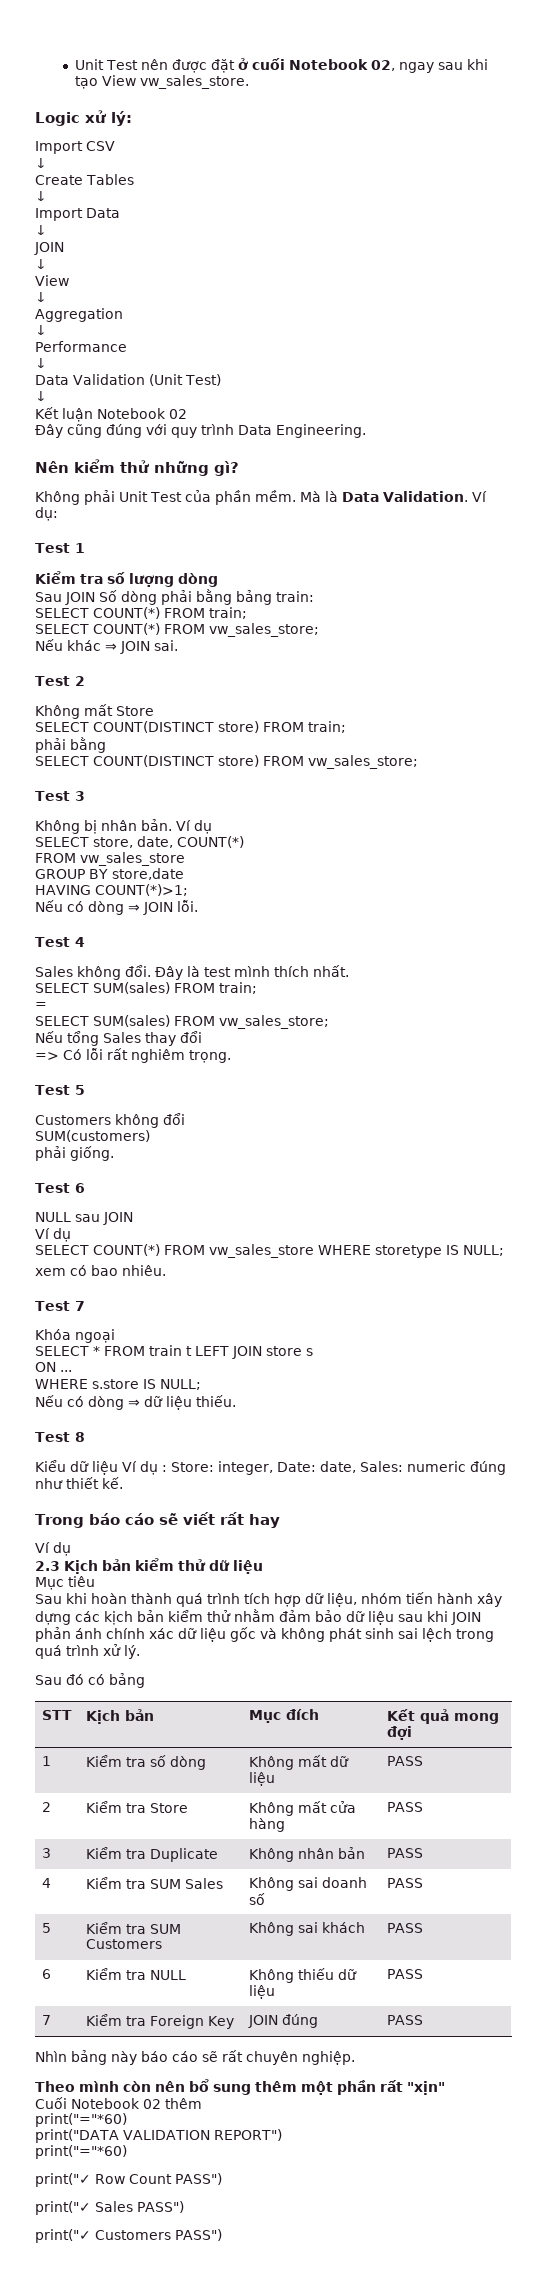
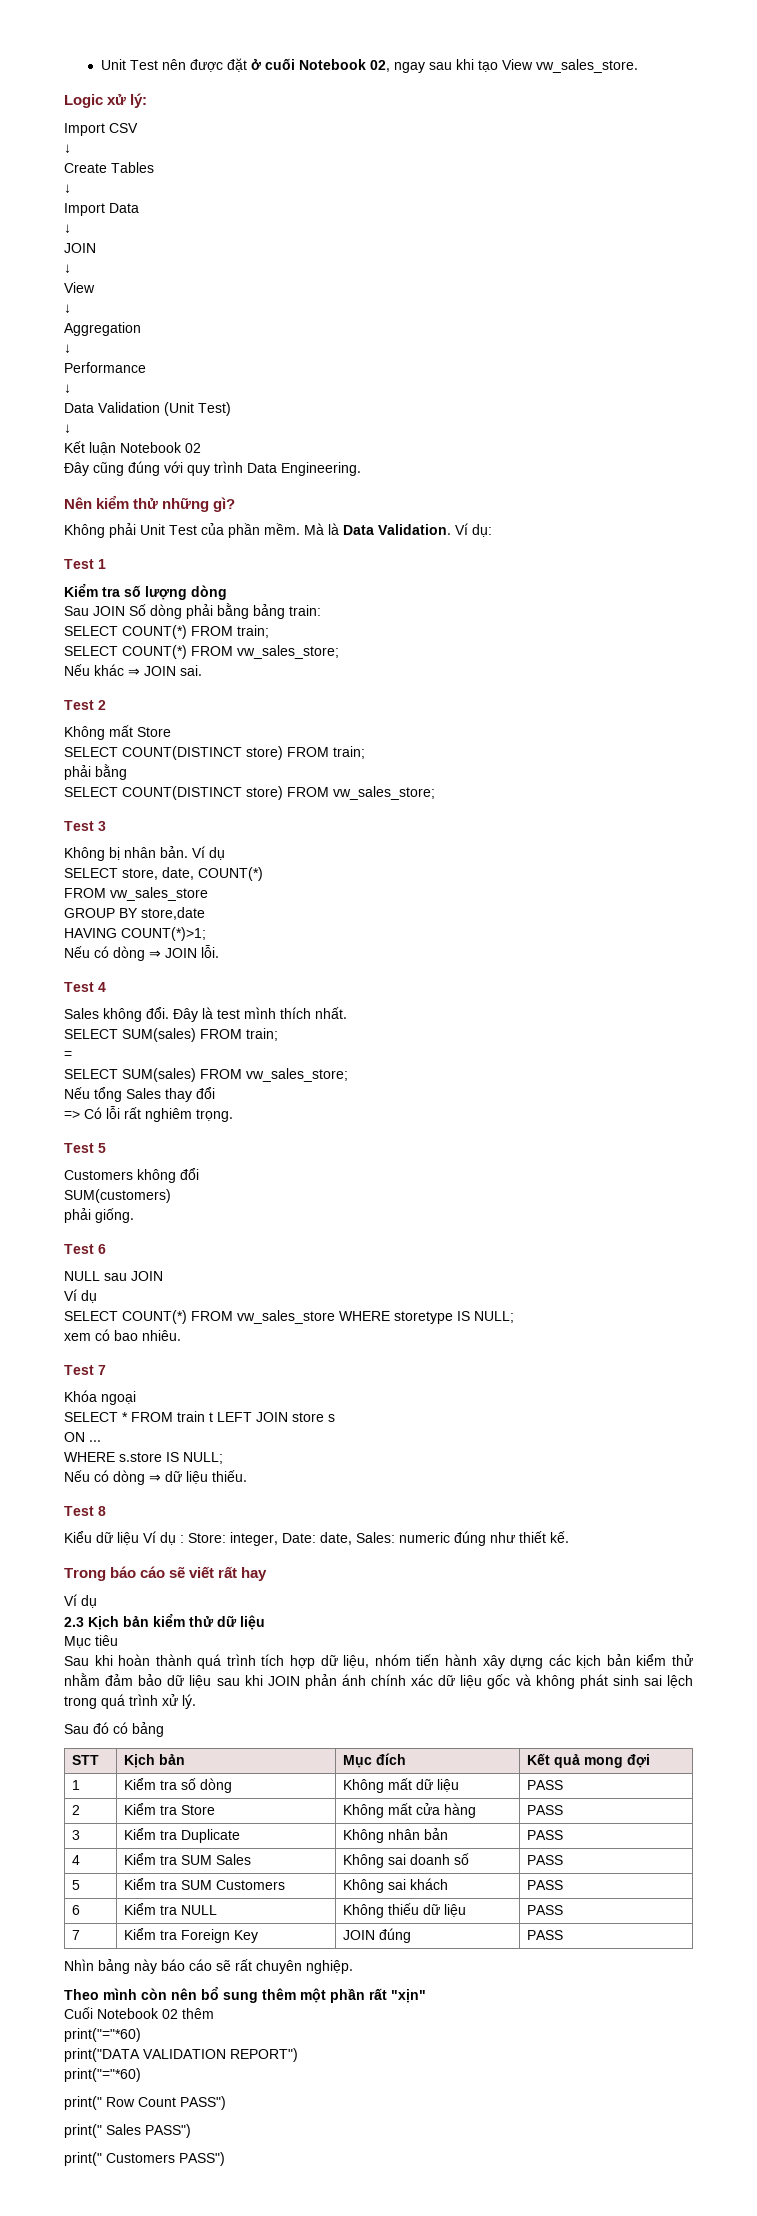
- print("✓ Row Count PASS")
+ print(" Row Count PASS")
- print("✓ Sales PASS")
+ print(" Sales PASS")
- print("✓ Customers PASS")
+ print(" Customers PASS")

